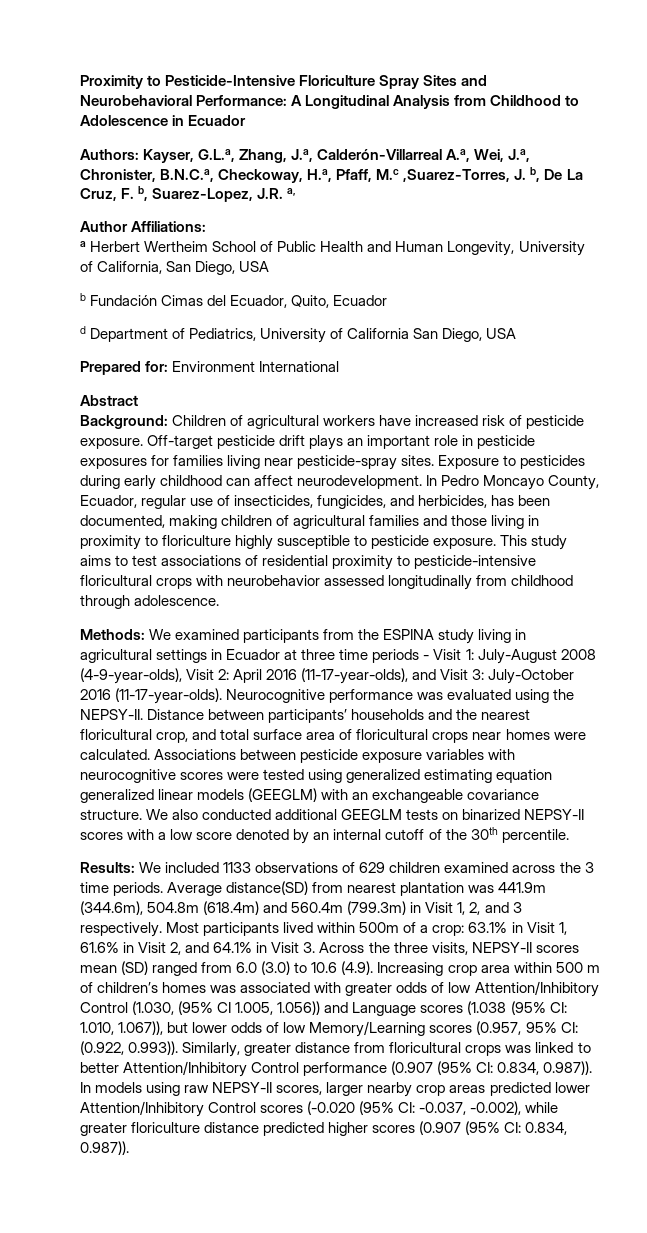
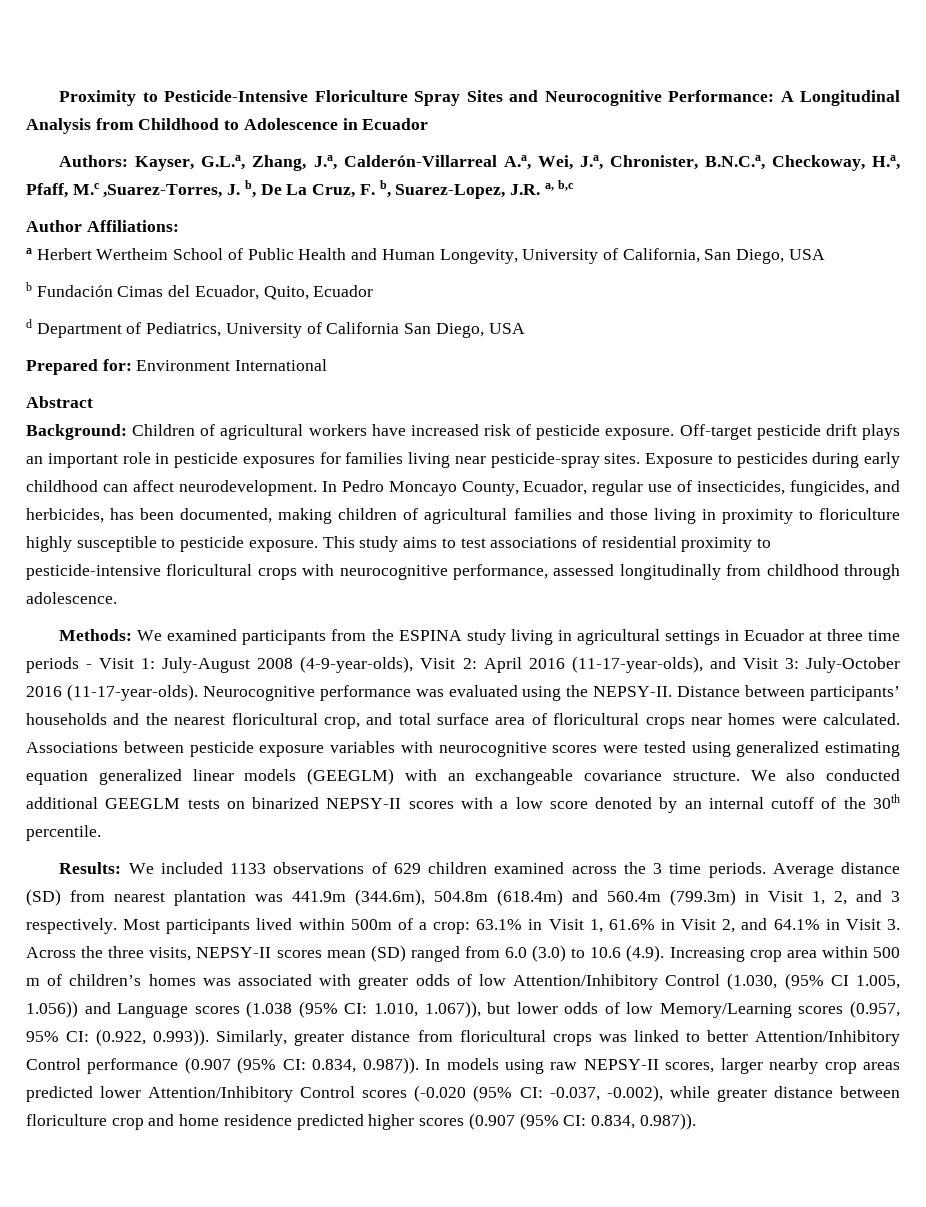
- Proximity to Pesticide-Intensive Floriculture Spray Sites and Neurobehavioral Performance: A Longitudinal Analysis from Childhood to Adolescence in Ecuador
+ Proximity to Pesticide-Intensive Floriculture Spray Sites and Neurocognitive Performance: A Longitudinal Analysis from Childhood to Adolescence in Ecuador
- Authors: Kayser, G.L.a, Zhang, J.a, Calderón-Villarreal A.a, Wei, J.a, Chronister, B.N.C.a, Checkoway, H.a, Pfaff, M.c ,Suarez-Torres, J. b, De La Cruz, F. b, Suarez-Lopez, J.R. a,
+ Authors: Kayser, G.L.a, Zhang, J.a, Calderón-Villarreal A.a, Wei, J.a, Chronister, B.N.C.a, Checkoway, H.a, Pfaff, M.c ,Suarez-Torres, J. b, De La Cruz, F. b, Suarez-Lopez, J.R. a, b,c
- This study aims to test associations of residential proximity to pesticide-intensive floricultural crops with neurobehavior assessed longitudinally from childhood through adolescence.
+ This study aims to test associations of residential proximity to pesticide-intensive floricultural crops with neurocognitive performance, assessed longitudinally from childhood through adolescence.
- Average distance(SD) from nearest plantation was 441.9m (344.6m), 504.8m (618.4m) and 560.4m (799.3m) in Visit 1, 2, and 3 respectively.
+ Average distance (SD) from nearest plantation was 441.9m (344.6m), 504.8m (618.4m) and 560.4m (799.3m) in Visit 1, 2, and 3 respectively.
- -0.037, -0.002), while greater floriculture distance predicted higher scores (0.907 (95% CI:
+ -0.037, -0.002), while greater distance between floriculture crop and home residence predicted higher scores (0.907 (95% CI:

